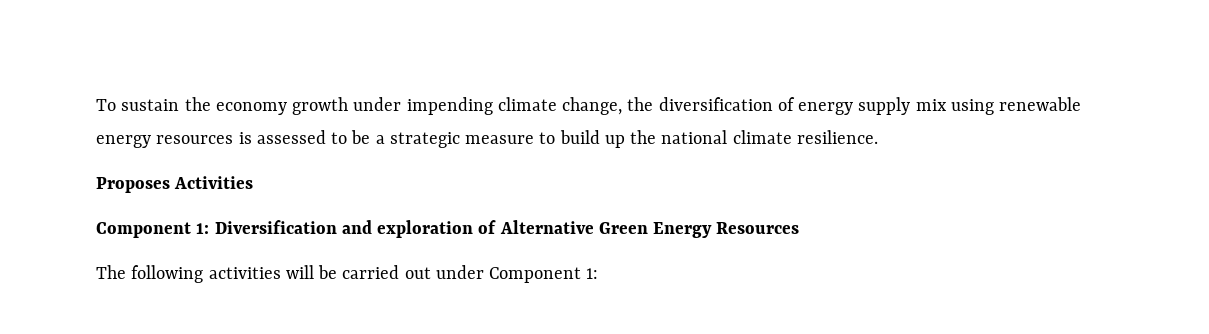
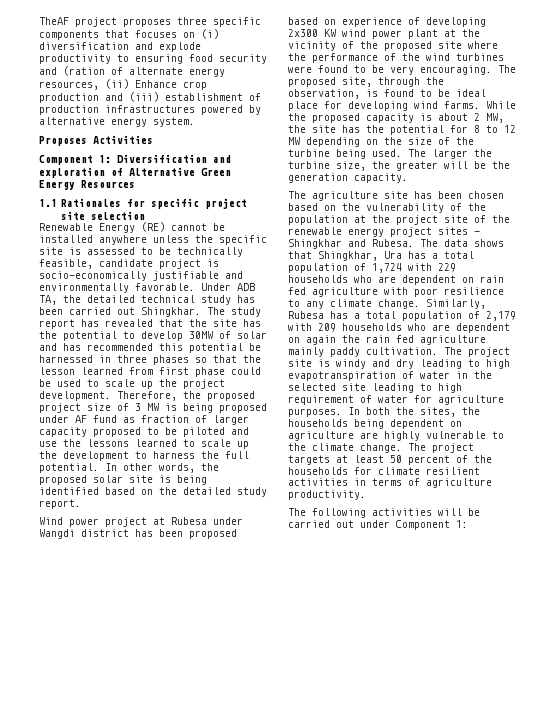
- To sustain the economy growth under impending climate change, the diversification of energy supply mix using renewable energy resources is assessed to be a strategic measure to build up the national climate resilience.
+ TheAF project proposes three specific components that focuses on (i) diversification and explode productivity to ensuring food security and (ration of alternate energy resources, (ii) Enhance crop production and (iii) establishment of production infrastructures powered by alternative energy system.
+ 1.1 Rationales for specific project site selection
+ Renewable Energy (RE) cannot be installed anywhere unless the specific site is assessed to be technically feasible, candidate project is socio-economically justifiable and environmentally favorable. Under ADB TA, the detailed technical study has been carried out Shingkhar. The study report has revealed that the site has the potential to develop 30MW of solar and has recommended this potential be harnessed in three phases so that the lesson learned from first phase could be used to scale up the project development. Therefore, the proposed project size of 3 MW is being proposed under AF fund as fraction of larger capacity proposed to be piloted and use the lessons learned to scale up the development to harness the full potential. In other words, the proposed solar site is being identified based on the detailed study report.
+ Wind power project at Rubesa under Wangdi district has been proposed based on experience of developing 2x300 KW wind power plant at the vicinity of the proposed site where the performance of the wind turbines were found to be very encouraging. The proposed site, through the observation, is found to be ideal place for developing wind farms. While the proposed capacity is about 2 MW, the site has the potential for 8 to 12 MW depending on the size of the turbine being used. The larger the turbine size, the greater will be the generation capacity.
+ The agriculture site has been chosen based on the vulnerability of the population at the project site of the renewable energy project sites - Shingkhar and Rubesa. The data shows that Shingkhar, Ura has a total population of 1,724 with 229 households who are dependent on rain fed agriculture with poor resilience to any climate change. Similarly, Rubesa has a total population of 2,179 with 209 households who are dependent on again the rain fed agriculture mainly paddy cultivation. The project site is windy and dry leading to high evapotranspiration of water in the selected site leading to high requirement of water for agriculture purposes. In both the sites, the households being dependent on agriculture are highly vulnerable to the climate change. The project targets at least 50 percent of the households for climate resilient activities in terms of agriculture productivity.

